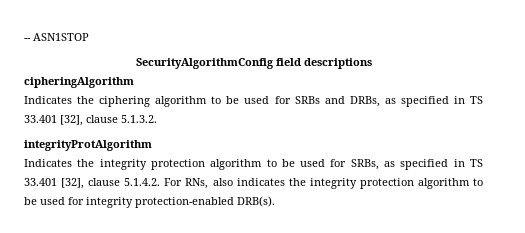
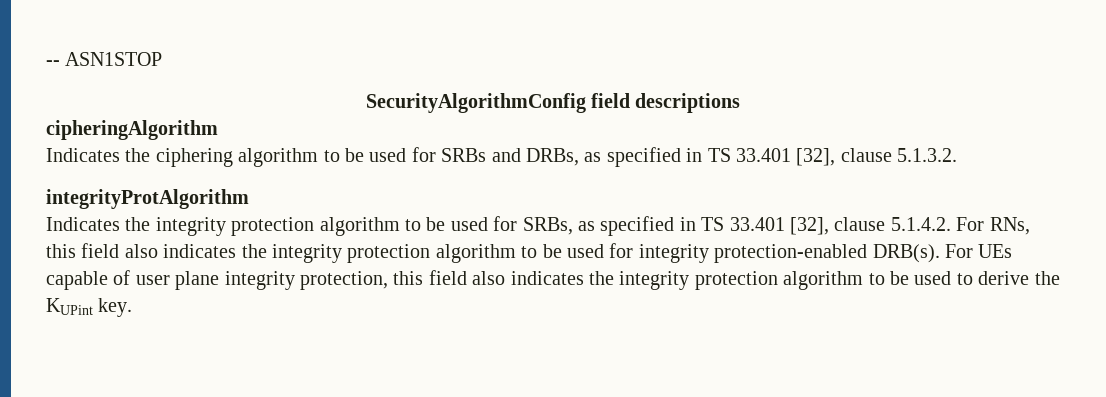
- Indicates the integrity protection algorithm to be used for SRBs, as specified in TS 33.401 [32], clause 5.1.4.2. For RNs, also indicates the integrity protection algorithm to be used for integrity protection-enabled DRB(s).
+ Indicates the integrity protection algorithm to be used for SRBs, as specified in TS 33.401 [32], clause 5.1.4.2. For RNs, this field also indicates the integrity protection algorithm to be used for integrity protection-enabled DRB(s).
+ For UEs capable of user plane integrity protection, this field also indicates the integrity protection algorithm to be used to derive the KUPint key.

